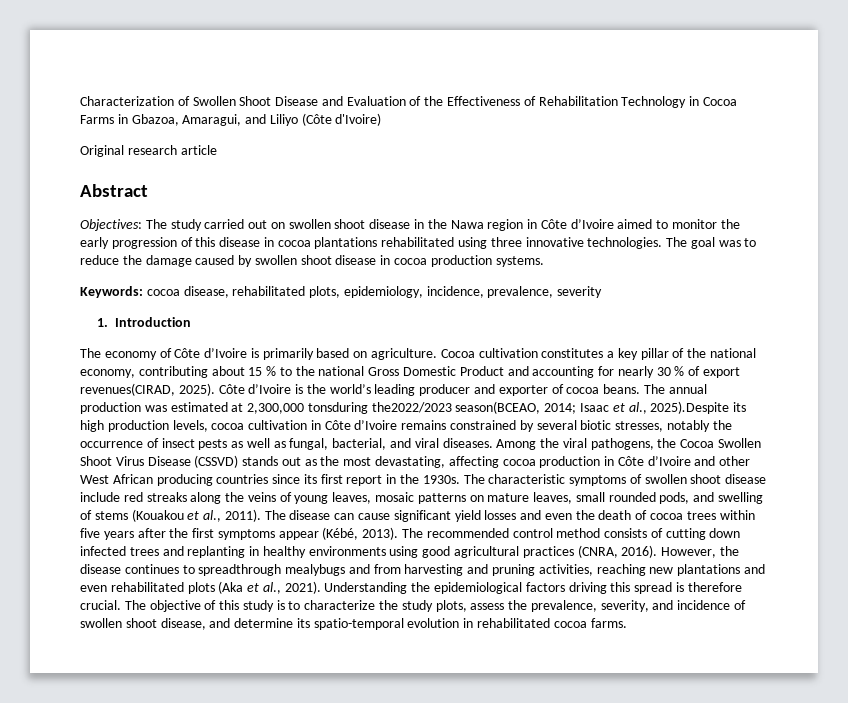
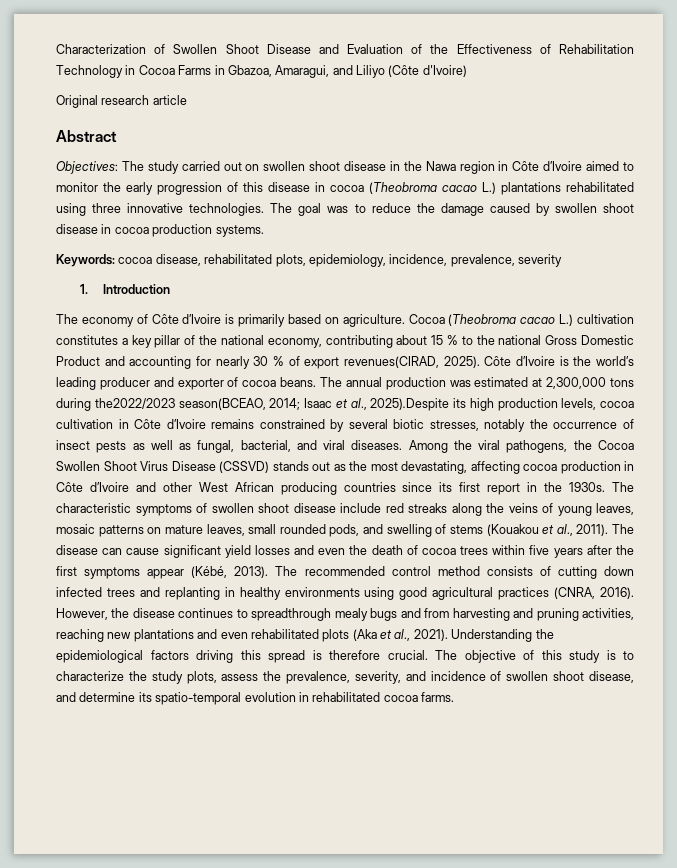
- Objectives: The study carried out on swollen shoot disease in the Nawa region in Côte d’Ivoire aimed to monitor the early progression of this disease in cocoa plantations rehabilitated using three innovative technologies.
+ Objectives: The study carried out on swollen shoot disease in the Nawa region in Côte d’Ivoire aimed to monitor the early progression of this disease in cocoa (Theobroma cacao L.) plantations rehabilitated using three innovative technologies.
- Cocoa cultivation constitutes a key pillar of the national economy, contributing about 15 % to the national Gross Domestic Product and accounting for nearly 30 % of export revenues(CIRAD, 2025).
+ Cocoa (Theobroma cacao L.) cultivation constitutes a key pillar of the national economy, contributing about 15 % to the national Gross Domestic Product and accounting for nearly 30 % of export revenues(CIRAD, 2025).
- The annual production was estimated at 2,300,000 tonsduring the2022/2023 season(BCEAO, 2014; Isaac et al., 2025).Despite its high production levels, cocoa cultivation in Côte d’Ivoire remains constrained by several biotic stresses, notably the occurrence of insect pests as well as fungal, bacterial, and viral diseases.
+ The annual production was estimated at 2,300,000 tons during the2022/2023 season(BCEAO, 2014; Isaac et al., 2025).Despite its high production levels, cocoa cultivation in Côte d’Ivoire remains constrained by several biotic stresses, notably the occurrence of insect pests as well as fungal, bacterial, and viral diseases.
- However, the disease continues to spreadthrough mealybugs and from harvesting and pruning activities, reaching new plantations and even rehabilitated plots (Aka et al., 2021).
+ However, the disease continues to spreadthrough mealy bugs and from harvesting and pruning activities, reaching new plantations and even rehabilitated plots (Aka et al., 2021).

